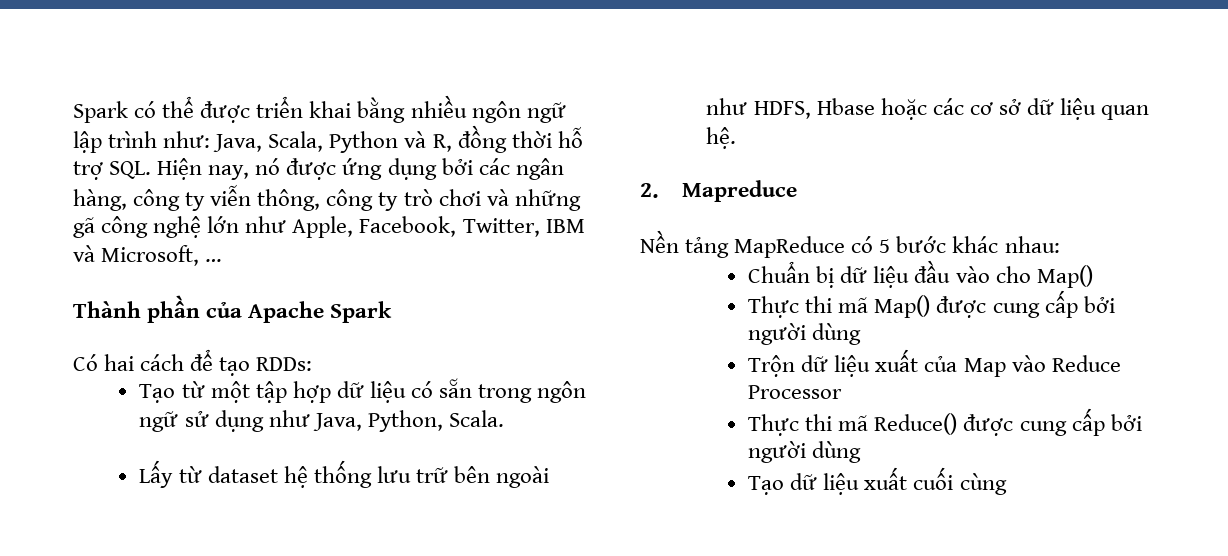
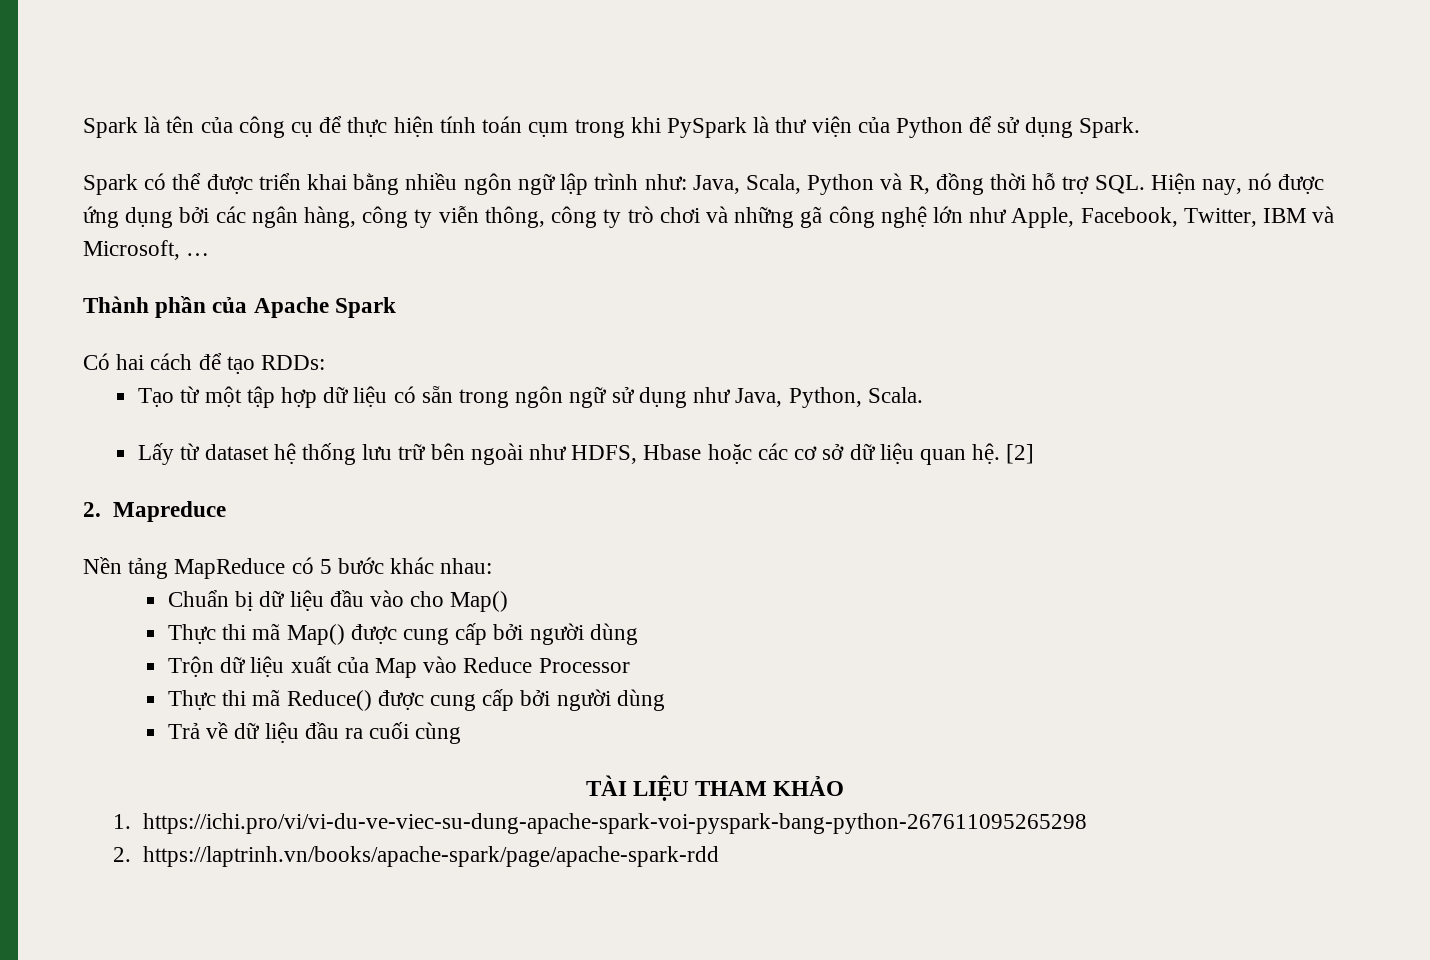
+ Spark là tên của công cụ để thực hiện tính toán cụm trong khi PySpark là thư viện của Python để sử dụng Spark.
+ [2]
- Tạo dữ liệu xuất cuối cùng
+ Trả về dữ liệu đầu ra cuối cùng
+ TÀI LIỆU THAM KHẢO
+ 1. https://ichi.pro/vi/vi-du-ve-viec-su-dung-apache-spark-voi-pyspark-bang-python-267611095265298
+ 2. https://laptrinh.vn/books/apache-spark/page/apache-spark-rdd

